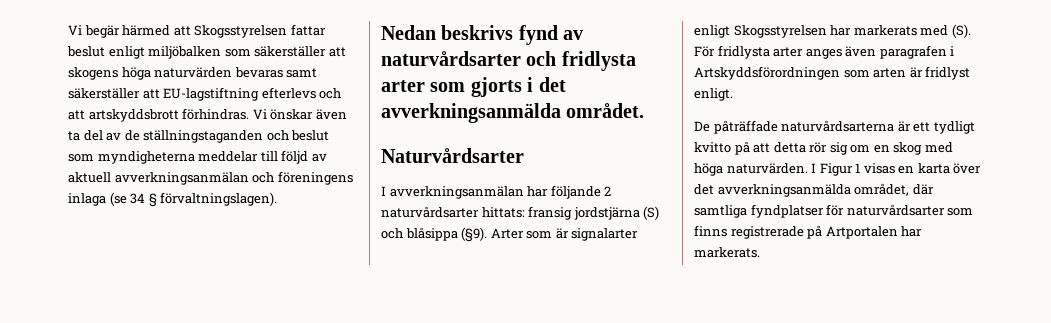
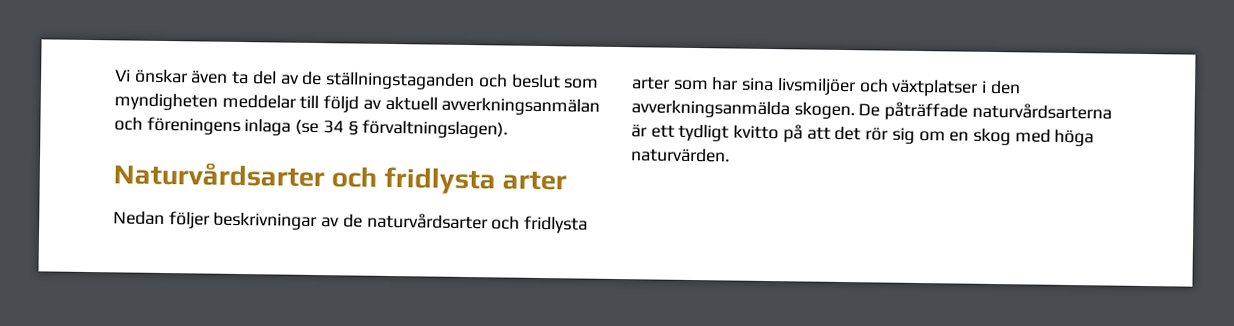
- Vi begär härmed att Skogsstyrelsen fattar beslut enligt miljöbalken som säkerställer att skogens höga naturvärden bevaras samt säkerställer att EU-lagstiftning efterlevs och att artskyddsbrott förhindras. Vi önskar även ta del av de ställningstaganden och beslut som myndigheterna meddelar till följd av aktuell avverkningsanmälan och föreningens inlaga (se 34 § förvaltningslagen).
+ Vi önskar även ta del av de ställningstaganden och beslut som myndigheten meddelar till följd av aktuell avverkningsanmälan och föreningens inlaga (se 34 § förvaltningslagen).
- Nedan beskrivs fynd av naturvårdsarter och fridlysta arter som gjorts i det avverkningsanmälda området.
- Naturvårdsarter
- I avverkningsanmälan har följande 2 naturvårdsarter hittats: fransig jordstjärna (S) och blåsippa (§9). Arter som är signalarter enligt Skogsstyrelsen har markerats med (S). För fridlysta arter anges även paragrafen i Artskyddsförordningen som arten är fridlyst enligt.
- De påträffade naturvårdsarterna är ett tydligt kvitto på att detta rör sig om en skog med höga naturvärden. I Figur 1 visas en karta över det avverkningsanmälda området, där samtliga fyndplatser för naturvårdsarter som finns registrerade på Artportalen har markerats.
+ Naturvårdsarter och fridlysta arter
+ Nedan följer beskrivningar av de naturvårdsarter och fridlysta arter som har sina livsmiljöer och växtplatser i den avverkningsanmälda skogen. De påträffade naturvårdsarterna är ett tydligt kvitto på att det rör sig om en skog med höga naturvärden.

